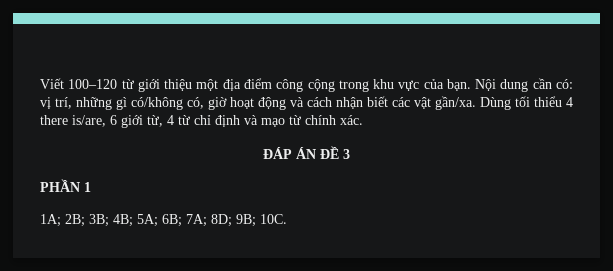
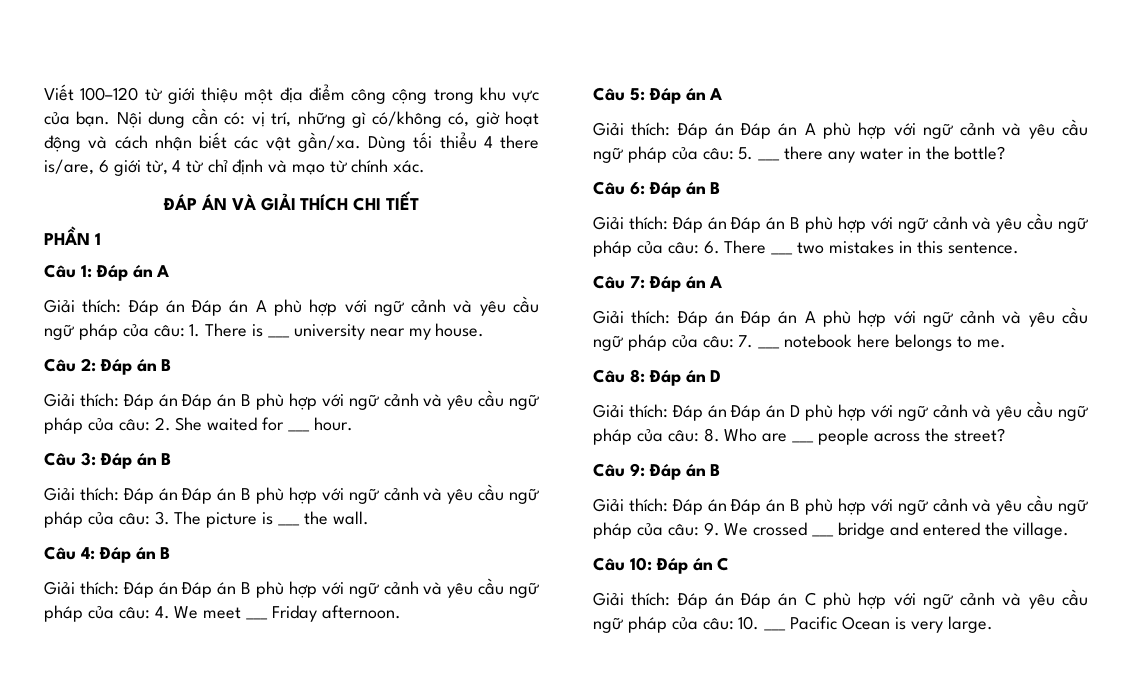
- ĐÁP ÁN ĐỀ 3
+ ĐÁP ÁN VÀ GIẢI THÍCH CHI TIẾT
  PHẦN 1
- 1A; 2B; 3B; 4B; 5A; 6B; 7A; 8D; 9B; 10C.
+ Câu 1: Đáp án A
+ Giải thích: Đáp án Đáp án A phù hợp với ngữ cảnh và yêu cầu ngữ pháp của câu: 1. There is ___ university near my house.
+ Câu 2: Đáp án B
+ Giải thích: Đáp án Đáp án B phù hợp với ngữ cảnh và yêu cầu ngữ pháp của câu: 2. She waited for ___ hour.
+ Câu 3: Đáp án B
+ Giải thích: Đáp án Đáp án B phù hợp với ngữ cảnh và yêu cầu ngữ pháp của câu: 3. The picture is ___ the wall.
+ Câu 4: Đáp án B
+ Giải thích: Đáp án Đáp án B phù hợp với ngữ cảnh và yêu cầu ngữ pháp của câu: 4. We meet ___ Friday afternoon.
+ Câu 5: Đáp án A
+ Giải thích: Đáp án Đáp án A phù hợp với ngữ cảnh và yêu cầu ngữ pháp của câu: 5. ___ there any water in the bottle?
+ Câu 6: Đáp án B
+ Giải thích: Đáp án Đáp án B phù hợp với ngữ cảnh và yêu cầu ngữ pháp của câu: 6. There ___ two mistakes in this sentence.
+ Câu 7: Đáp án A
+ Giải thích: Đáp án Đáp án A phù hợp với ngữ cảnh và yêu cầu ngữ pháp của câu: 7. ___ notebook here belongs to me.
+ Câu 8: Đáp án D
+ Giải thích: Đáp án Đáp án D phù hợp với ngữ cảnh và yêu cầu ngữ pháp của câu: 8. Who are ___ people across the street?
+ Câu 9: Đáp án B
+ Giải thích: Đáp án Đáp án B phù hợp với ngữ cảnh và yêu cầu ngữ pháp của câu: 9. We crossed ___ bridge and entered the village.
+ Câu 10: Đáp án C
+ Giải thích: Đáp án Đáp án C phù hợp với ngữ cảnh và yêu cầu ngữ pháp của câu: 10. ___ Pacific Ocean is very large.

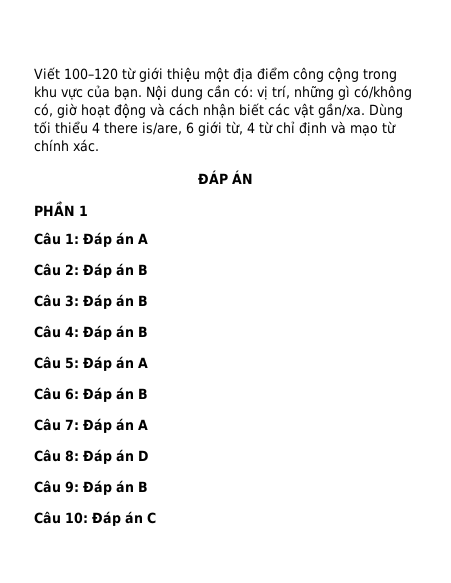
- ĐÁP ÁN VÀ GIẢI THÍCH CHI TIẾT
+ ĐÁP ÁN
- Giải thích: Đáp án Đáp án A phù hợp với ngữ cảnh và yêu cầu ngữ pháp của câu: 1. There is ___ university near my house.
- Giải thích: Đáp án Đáp án B phù hợp với ngữ cảnh và yêu cầu ngữ pháp của câu: 2. She waited for ___ hour.
- Giải thích: Đáp án Đáp án B phù hợp với ngữ cảnh và yêu cầu ngữ pháp của câu: 3. The picture is ___ the wall.
- Giải thích: Đáp án Đáp án B phù hợp với ngữ cảnh và yêu cầu ngữ pháp của câu: 4. We meet ___ Friday afternoon.
- Giải thích: Đáp án Đáp án A phù hợp với ngữ cảnh và yêu cầu ngữ pháp của câu: 5. ___ there any water in the bottle?
- Giải thích: Đáp án Đáp án B phù hợp với ngữ cảnh và yêu cầu ngữ pháp của câu: 6. There ___ two mistakes in this sentence.
- Giải thích: Đáp án Đáp án A phù hợp với ngữ cảnh và yêu cầu ngữ pháp của câu: 7. ___ notebook here belongs to me.
- Giải thích: Đáp án Đáp án D phù hợp với ngữ cảnh và yêu cầu ngữ pháp của câu: 8. Who are ___ people across the street?
- Giải thích: Đáp án Đáp án B phù hợp với ngữ cảnh và yêu cầu ngữ pháp của câu: 9. We crossed ___ bridge and entered the village.
- Giải thích: Đáp án Đáp án C phù hợp với ngữ cảnh và yêu cầu ngữ pháp của câu: 10. ___ Pacific Ocean is very large.

